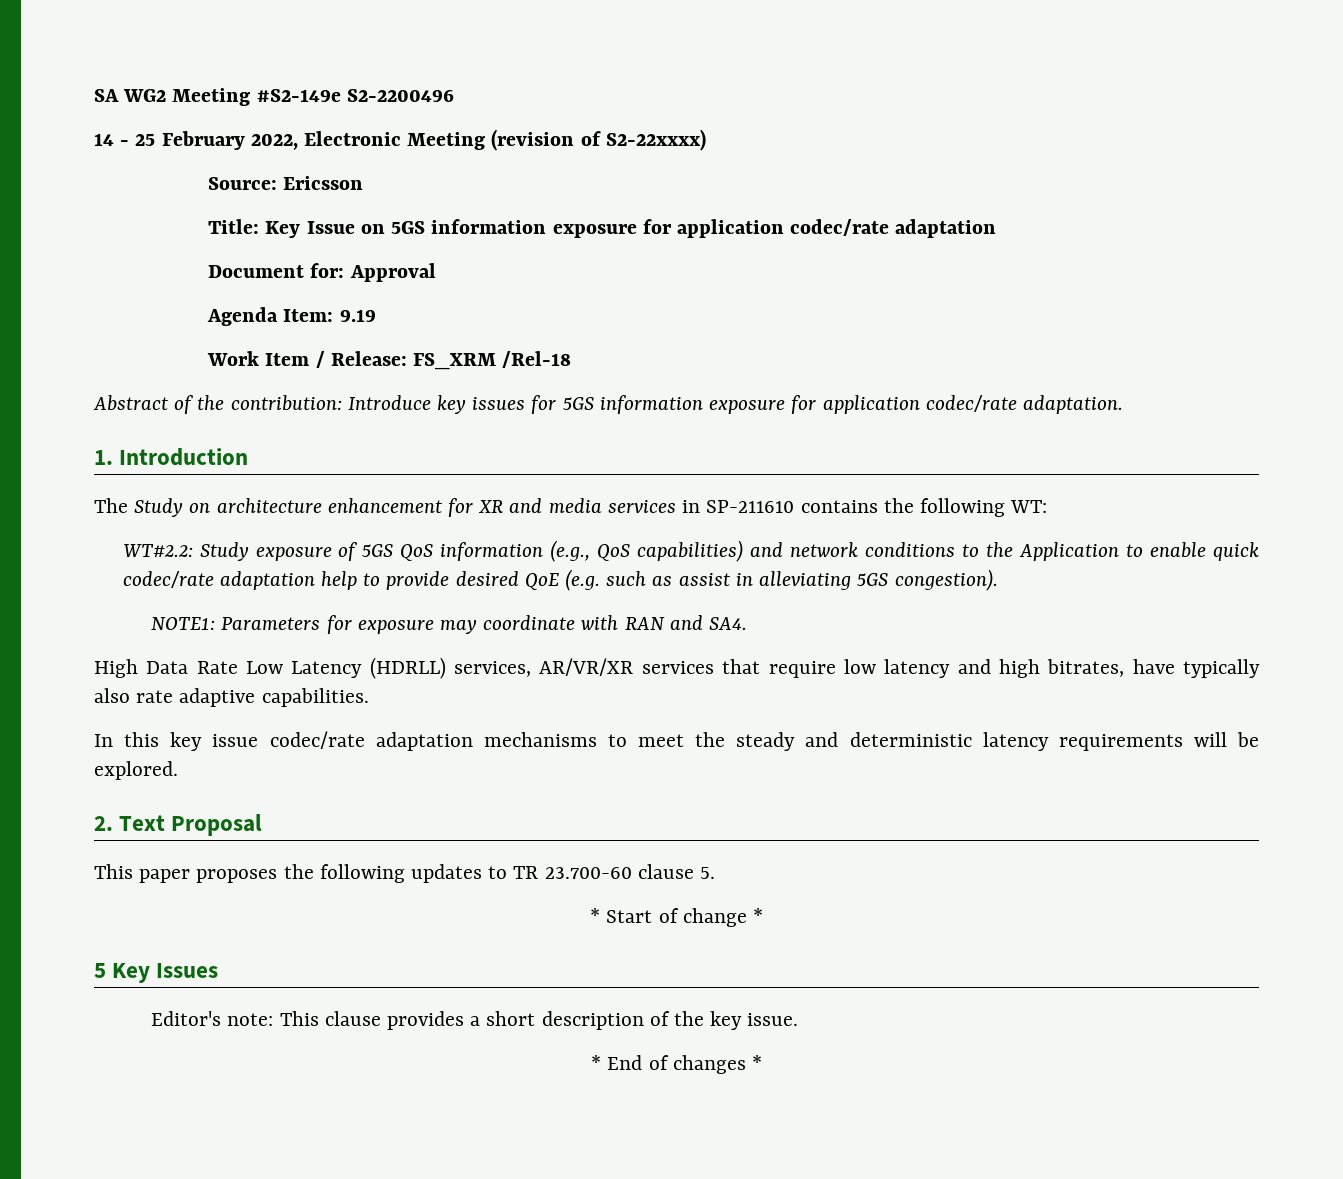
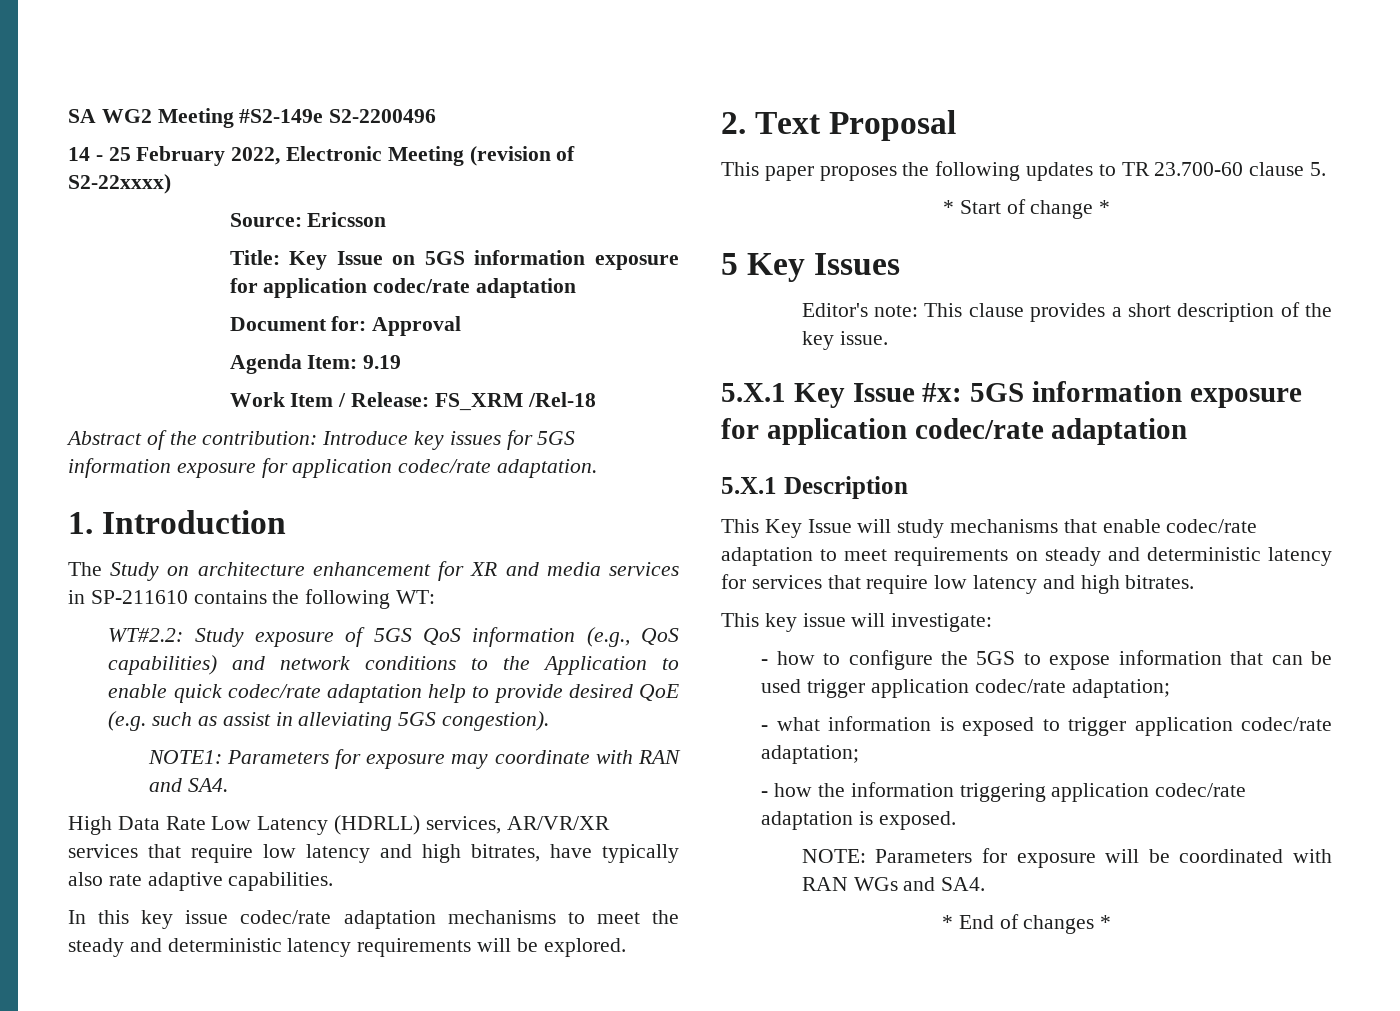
+ 5.X.1 Key Issue #x: 5GS information exposure for application codec/rate adaptation
+ 5.X.1 Description
+ This Key Issue will study mechanisms that enable codec/rate adaptation to meet requirements on steady and deterministic latency for services that require low latency and high bitrates.
+ This key issue will investigate:
+ - how to configure the 5GS to expose information that can be used trigger application codec/rate adaptation;
+ - what information is exposed to trigger application codec/rate adaptation;
+ - how the information triggering application codec/rate adaptation is exposed.
+ NOTE: Parameters for exposure will be coordinated with RAN WGs and SA4.

